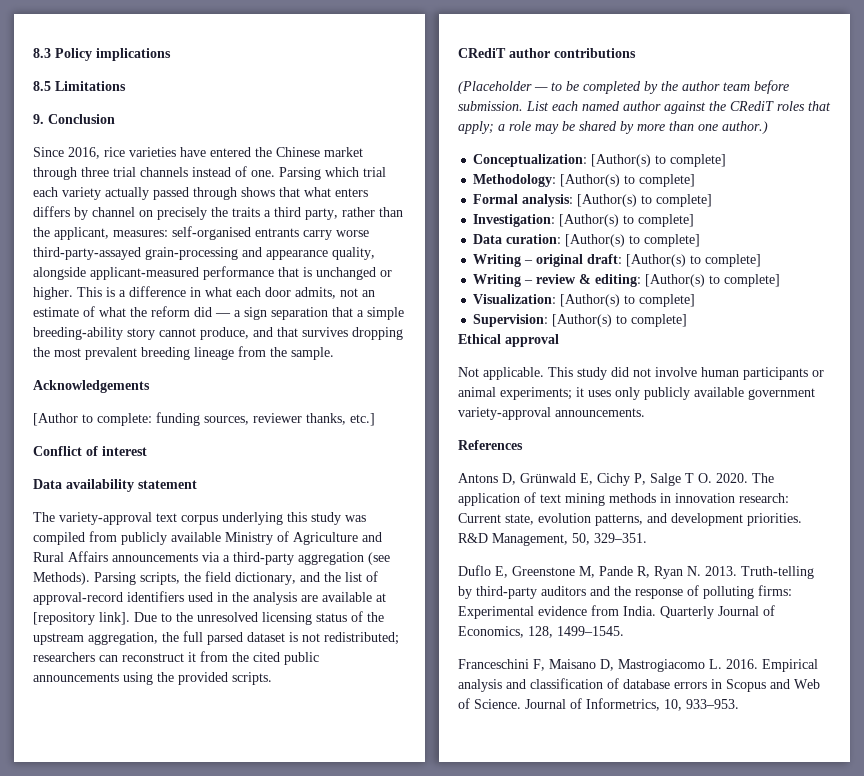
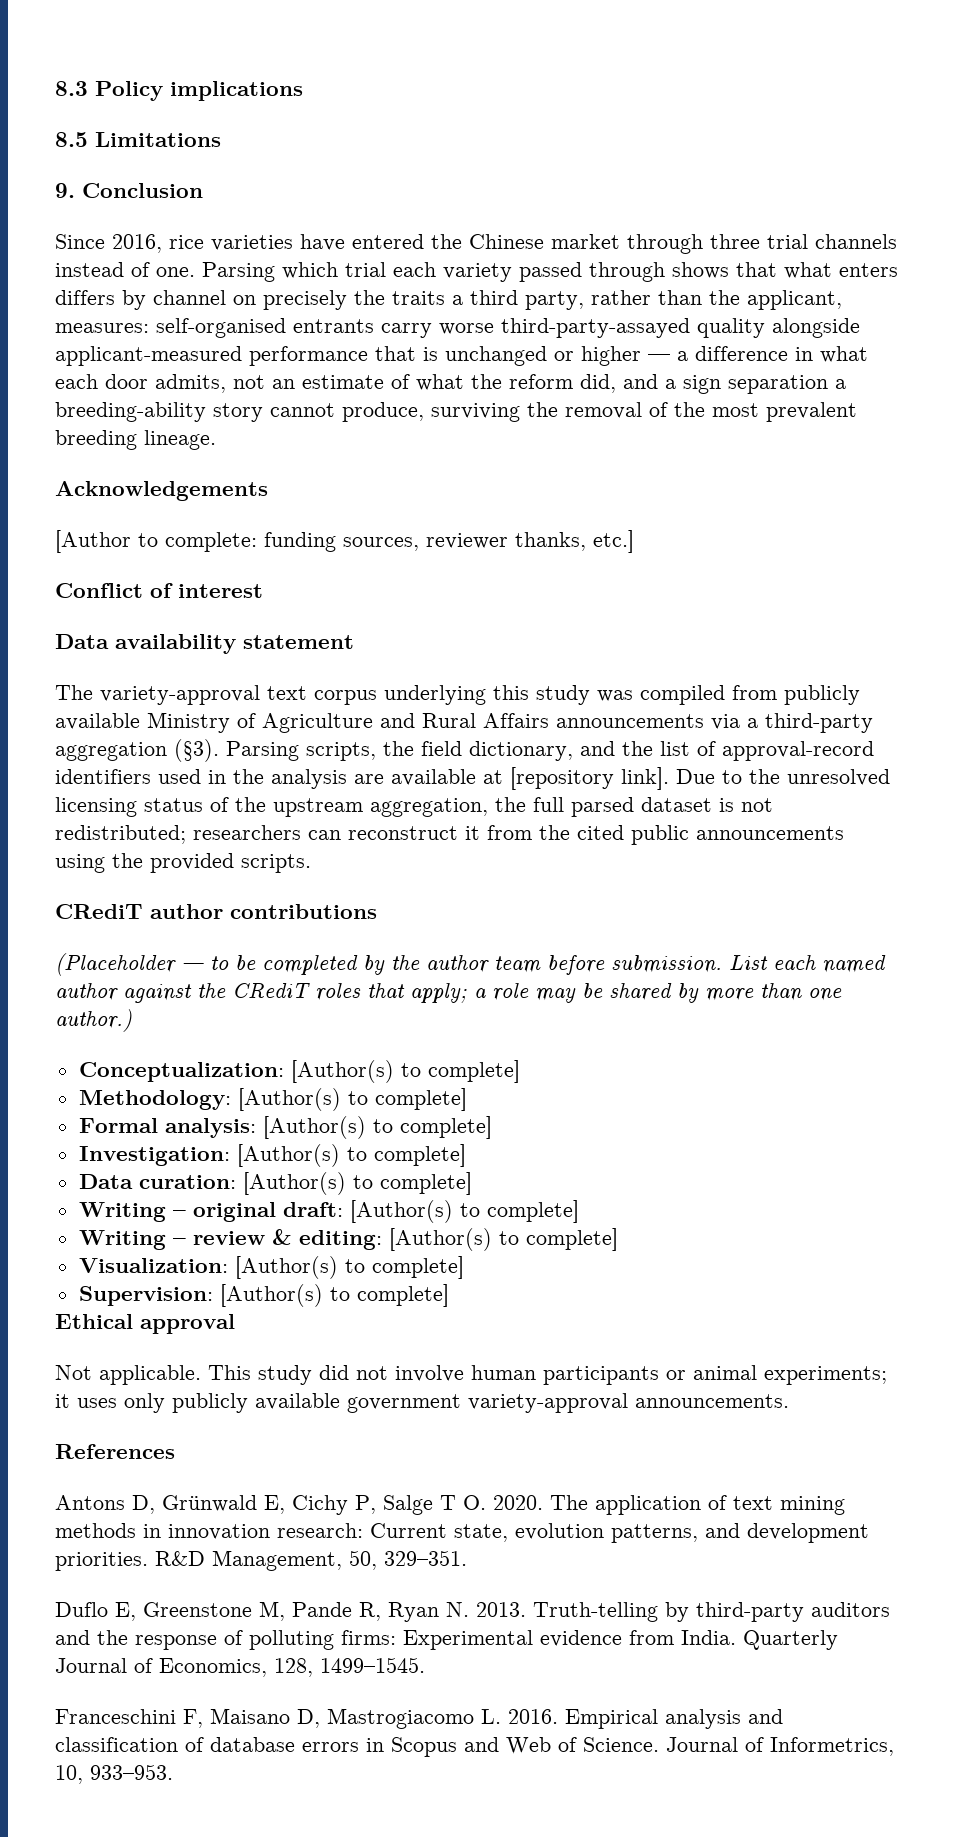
- Parsing which trial each variety actually passed through shows that what enters differs by channel on precisely the traits a third party, rather than the applicant, measures: self-organised entrants carry worse third-party-assayed grain-processing and appearance quality, alongside applicant-measured performance that is unchanged or higher. This is a difference in what each door admits, not an estimate of what the reform did — a sign separation that a simple breeding-ability story cannot produce, and that survives dropping the most prevalent breeding lineage from the sample.
+ Parsing which trial each variety passed through shows that what enters differs by channel on precisely the traits a third party, rather than the applicant, measures: self-organised entrants carry worse third-party-assayed quality alongside applicant-measured performance that is unchanged or higher — a difference in what each door admits, not an estimate of what the reform did, and a sign separation a breeding-ability story cannot produce, surviving the removal of the most prevalent breeding lineage.
- The variety-approval text corpus underlying this study was compiled from publicly available Ministry of Agriculture and Rural Affairs announcements via a third-party aggregation (see Methods).
+ The variety-approval text corpus underlying this study was compiled from publicly available Ministry of Agriculture and Rural Affairs announcements via a third-party aggregation (§3).

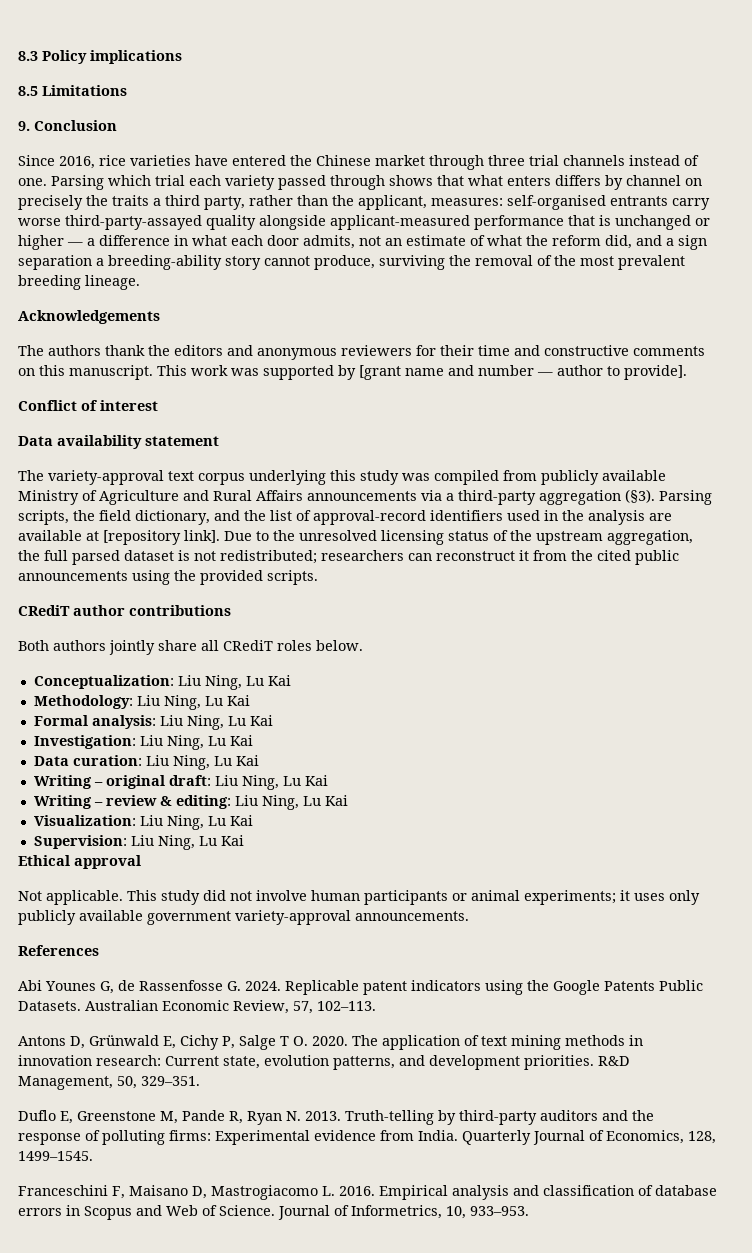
- [Author to complete: funding sources, reviewer thanks, etc.]
+ The authors thank the editors and anonymous reviewers for their time and constructive comments on this manuscript. This work was supported by [grant name and number — author to provide].
- (Placeholder — to be completed by the author team before submission. List each named author against the CRediT roles that apply; a role may be shared by more than one author.)
- Conceptualization: [Author(s) to complete]
- Methodology: [Author(s) to complete]
- Formal analysis: [Author(s) to complete]
- Investigation: [Author(s) to complete]
- Data curation: [Author(s) to complete]
+ Both authors jointly share all CRediT roles below.
+ Conceptualization: Liu Ning, Lu Kai
+ Methodology: Liu Ning, Lu Kai
+ Formal analysis: Liu Ning, Lu Kai
+ Investigation: Liu Ning, Lu Kai
+ Data curation: Liu Ning, Lu Kai
- Writing – original draft: [Author(s) to complete]
+ Writing – original draft: Liu Ning, Lu Kai
- Writing – review & editing: [Author(s) to complete]
- Visualization: [Author(s) to complete]
- Supervision: [Author(s) to complete]
+ Writing – review & editing: Liu Ning, Lu Kai
+ Visualization: Liu Ning, Lu Kai
+ Supervision: Liu Ning, Lu Kai
+ Abi Younes G, de Rassenfosse G. 2024. Replicable patent indicators using the Google Patents Public Datasets. Australian Economic Review, 57, 102–113.

